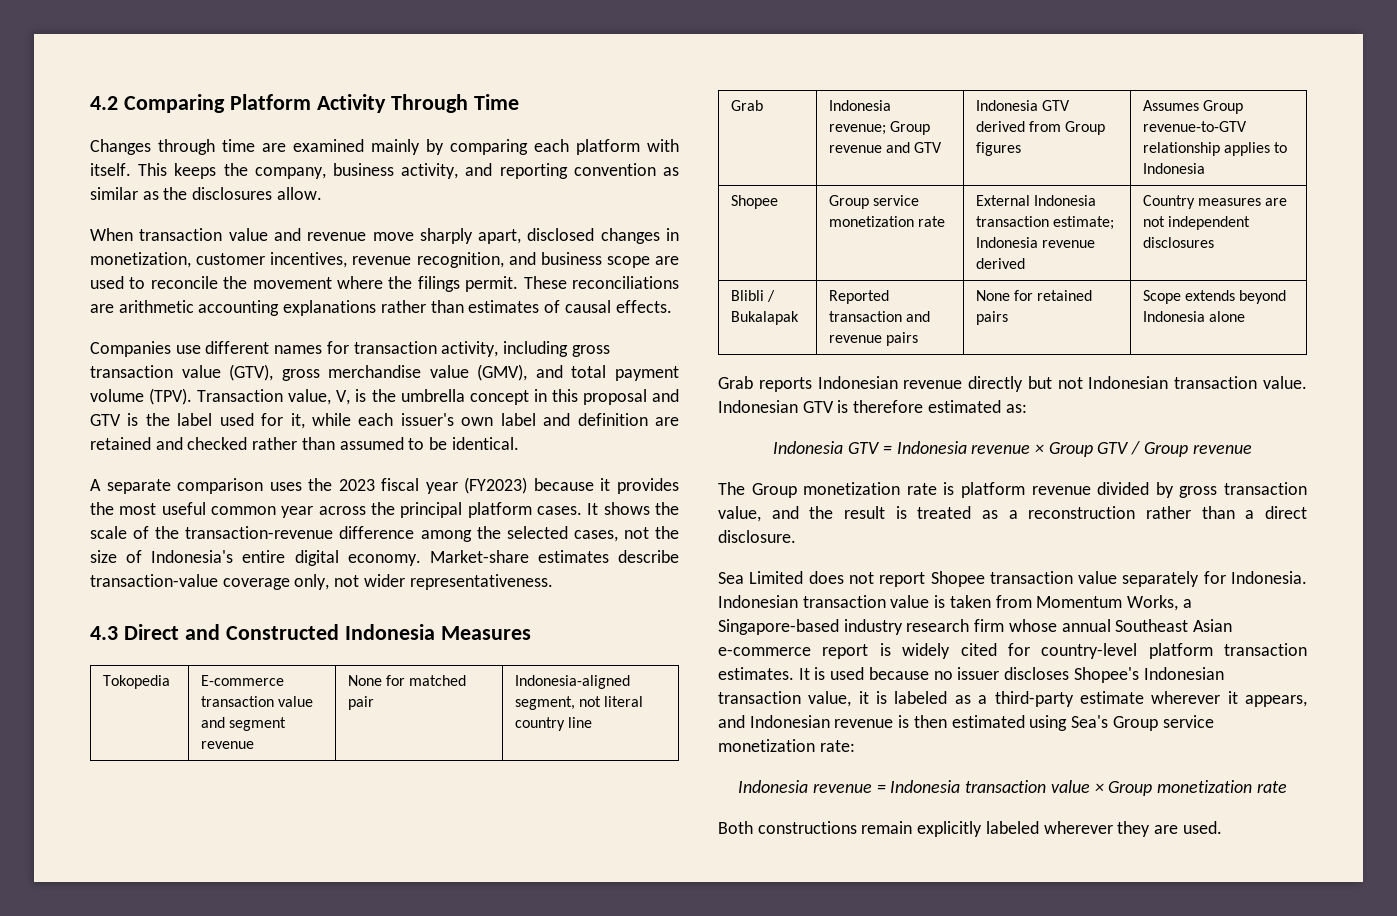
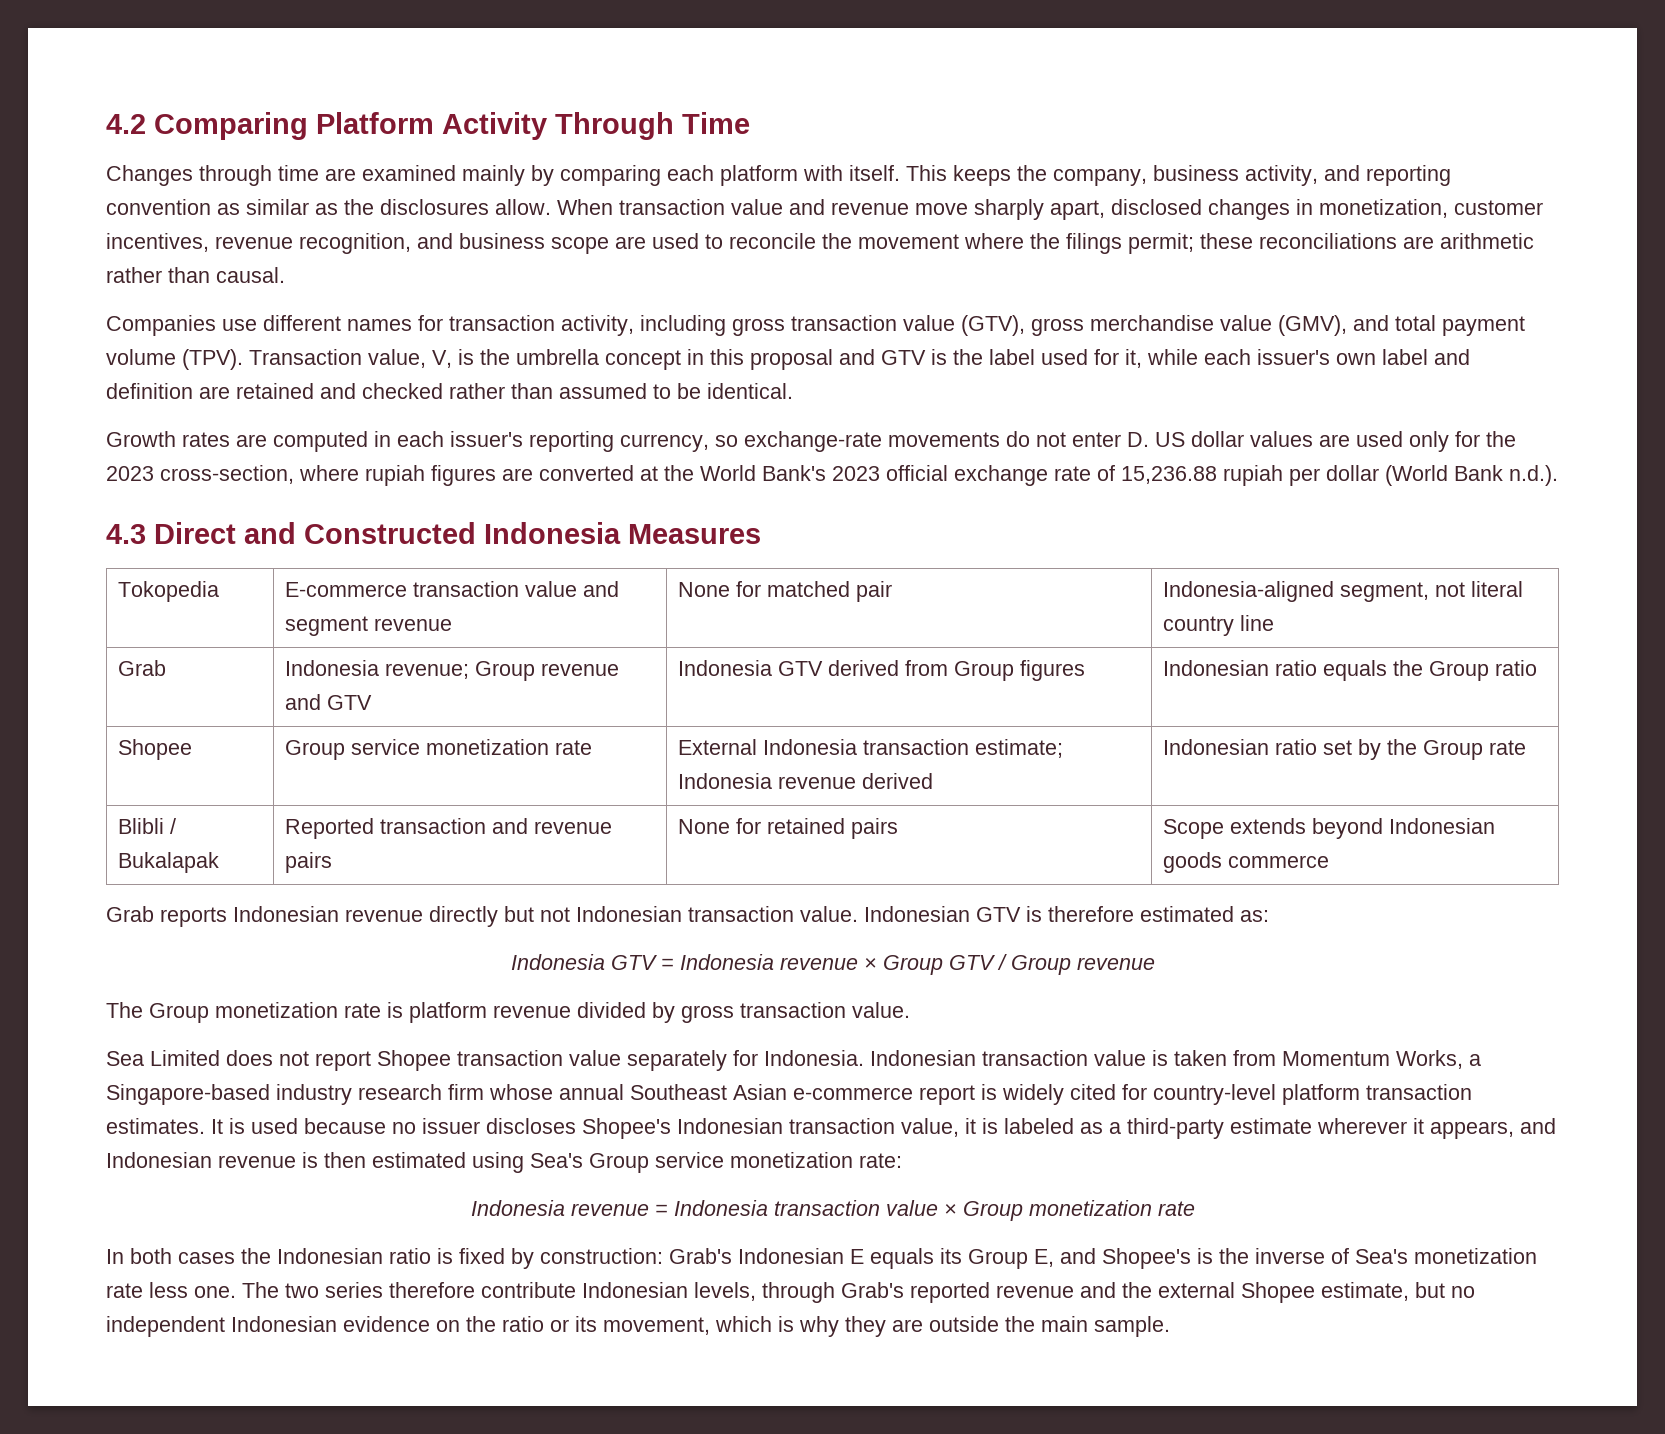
- This keeps the company, business activity, and reporting convention as similar as the disclosures allow.
- When transaction value and revenue move sharply apart, disclosed changes in monetization, customer incentives, revenue recognition, and business scope are used to reconcile the movement where the filings permit. These reconciliations are arithmetic accounting explanations rather than estimates of causal effects.
+ This keeps the company, business activity, and reporting convention as similar as the disclosures allow. When transaction value and revenue move sharply apart, disclosed changes in monetization, customer incentives, revenue recognition, and business scope are used to reconcile the movement where the filings permit; these reconciliations are arithmetic rather than causal.
- A separate comparison uses the 2023 fiscal year (FY2023) because it provides the most useful common year across the principal platform cases. It shows the scale of the transaction-revenue difference among the selected cases, not the size of Indonesia's entire digital economy. Market-share estimates describe transaction-value coverage only, not wider representativeness.
+ Growth rates are computed in each issuer's reporting currency, so exchange-rate movements do not enter D. US dollar values are used only for the 2023 cross-section, where rupiah figures are converted at the World Bank's 2023 official exchange rate of 15,236.88 rupiah per dollar (World Bank n.d.).
- Grab | Indonesia revenue; Group revenue and GTV | Indonesia GTV derived from Group figures | Assumes Group revenue-to-GTV relationship applies to Indonesia
+ Grab | Indonesia revenue; Group revenue and GTV | Indonesia GTV derived from Group figures | Indonesian ratio equals the Group ratio
- Shopee | Group service monetization rate | External Indonesia transaction estimate; Indonesia revenue derived | Country measures are not independent disclosures
+ Shopee | Group service monetization rate | External Indonesia transaction estimate; Indonesia revenue derived | Indonesian ratio set by the Group rate
- Blibli / Bukalapak | Reported transaction and revenue pairs | None for retained pairs | Scope extends beyond Indonesia alone
+ Blibli / Bukalapak | Reported transaction and revenue pairs | None for retained pairs | Scope extends beyond Indonesian goods commerce
- The Group monetization rate is platform revenue divided by gross transaction value, and the result is treated as a reconstruction rather than a direct disclosure.
+ The Group monetization rate is platform revenue divided by gross transaction value.
- Both constructions remain explicitly labeled wherever they are used.
+ In both cases the Indonesian ratio is fixed by construction: Grab's Indonesian E equals its Group E, and Shopee's is the inverse of Sea's monetization rate less one. The two series therefore contribute Indonesian levels, through Grab's reported revenue and the external Shopee estimate, but no independent Indonesian evidence on the ratio or its movement, which is why they are outside the main sample.

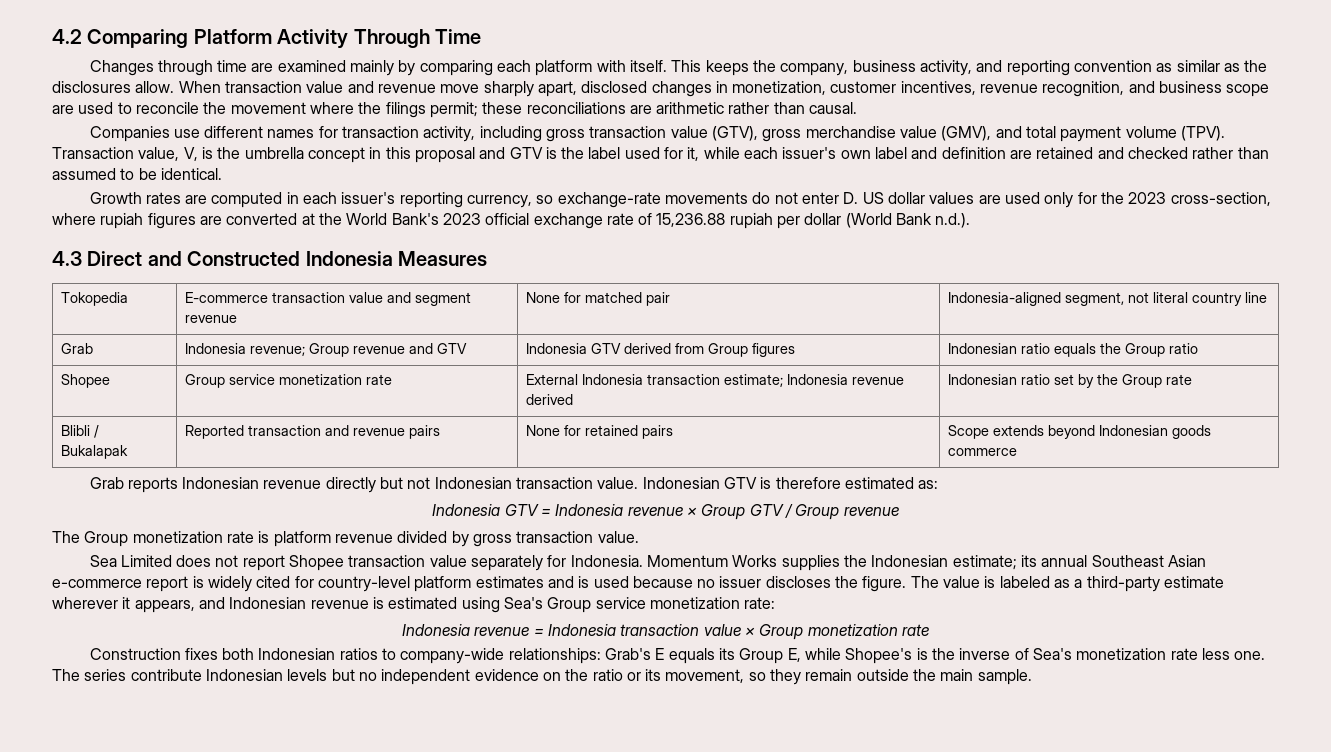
- Indonesian transaction value is taken from Momentum Works, a Singapore-based industry research firm whose annual Southeast Asian e-commerce report is widely cited for country-level platform transaction estimates. It is used because no issuer discloses Shopee's Indonesian transaction value, it is labeled as a third-party estimate wherever it appears, and Indonesian revenue is then estimated using Sea's Group service monetization rate:
+ Momentum Works supplies the Indonesian estimate; its annual Southeast Asian e-commerce report is widely cited for country-level platform estimates and is used because no issuer discloses the figure. The value is labeled as a third-party estimate wherever it appears, and Indonesian revenue is estimated using Sea's Group service monetization rate:
- In both cases the Indonesian ratio is fixed by construction: Grab's Indonesian E equals its Group E, and Shopee's is the inverse of Sea's monetization rate less one.
+ Construction fixes both Indonesian ratios to company-wide relationships: Grab's E equals its Group E, while Shopee's is the inverse of Sea's monetization rate less one.
- The two series therefore contribute Indonesian levels, through Grab's reported revenue and the external Shopee estimate, but no independent Indonesian evidence on the ratio or its movement, which is why they are outside the main sample.
+ The series contribute Indonesian levels but no independent evidence on the ratio or its movement, so they remain outside the main sample.

